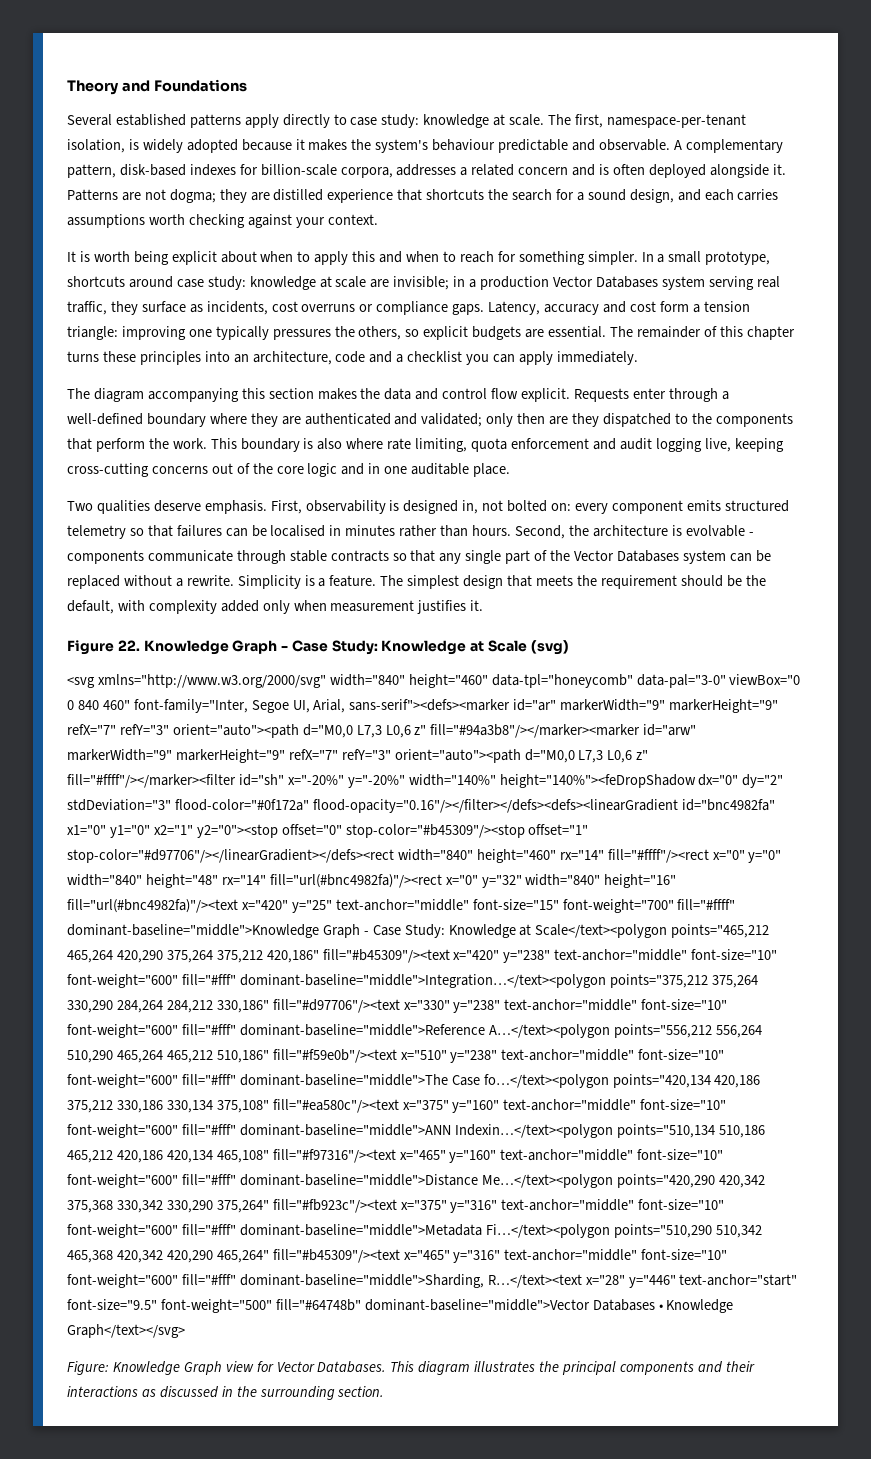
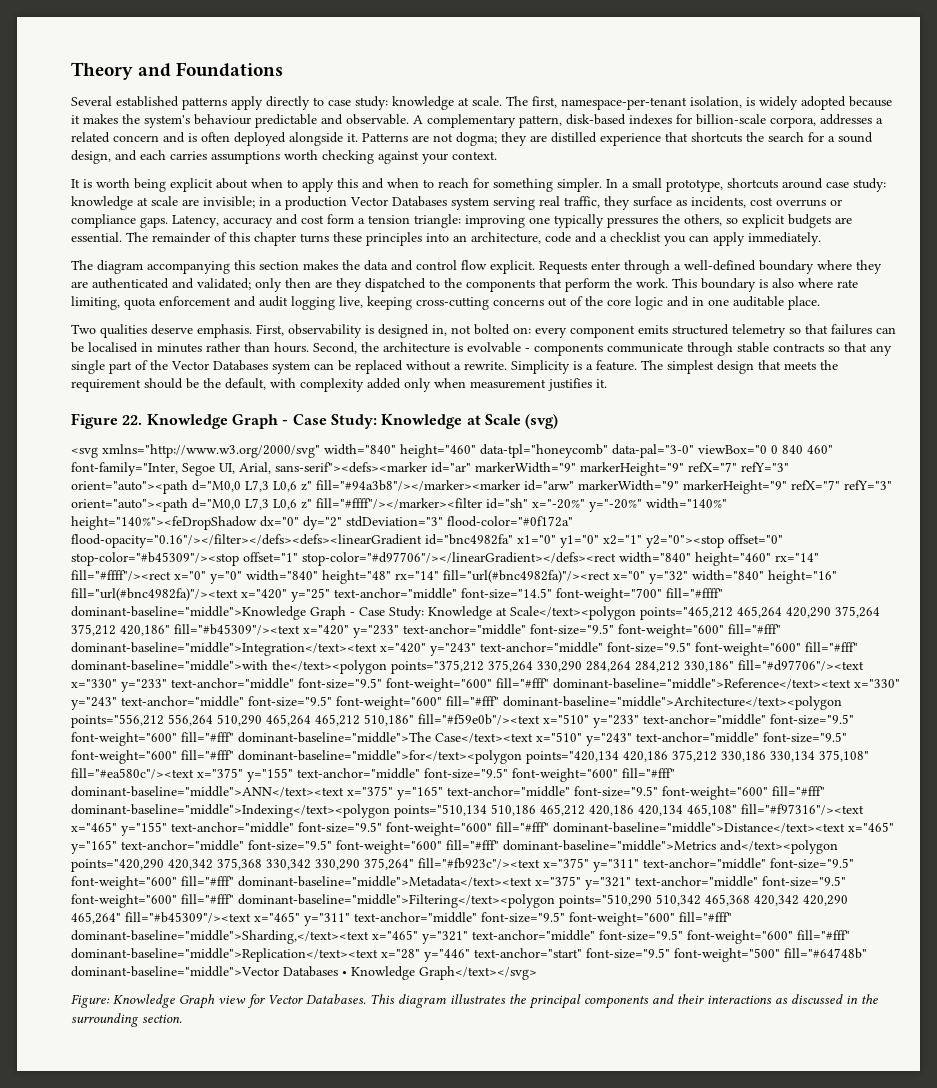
- <svg xmlns="http://www.w3.org/2000/svg" width="840" height="460" data-tpl="honeycomb" data-pal="3-0" viewBox="0 0 840 460" font-family="Inter, Segoe UI, Arial, sans-serif"><defs><marker id="ar" markerWidth="9" markerHeight="9" refX="7" refY="3" orient="auto"><path d="M0,0 L7,3 L0,6 z" fill="#94a3b8"/></marker><marker id="arw" markerWidth="9" markerHeight="9" refX="7" refY="3" orient="auto"><path d="M0,0 L7,3 L0,6 z" fill="#ffff"/></marker><filter id="sh" x="-20%" y="-20%" width="140%" height="140%"><feDropShadow dx="0" dy="2" stdDeviation="3" flood-color="#0f172a" flood-opacity="0.16"/></filter></defs><defs><linearGradient id="bnc4982fa" x1="0" y1="0" x2="1" y2="0"><stop offset="0" stop-color="#b45309"/><stop offset="1" stop-color="#d97706"/></linearGradient></defs><rect width="840" height="460" rx="14" fill="#ffff"/><rect x="0" y="0" width="840" height="48" rx="14" fill="url(#bnc4982fa)"/><rect x="0" y="32" width="840" height="16" fill="url(#bnc4982fa)"/><text x="420" y="25" text-anchor="middle" font-size="15" font-weight="700" fill="#ffff" dominant-baseline="middle">Knowledge Graph - Case Study:
+ <svg xmlns="http://www.w3.org/2000/svg" width="840" height="460" data-tpl="honeycomb" data-pal="3-0" viewBox="0 0 840 460" font-family="Inter, Segoe UI, Arial, sans-serif"><defs><marker id="ar" markerWidth="9" markerHeight="9" refX="7" refY="3" orient="auto"><path d="M0,0 L7,3 L0,6 z" fill="#94a3b8"/></marker><marker id="arw" markerWidth="9" markerHeight="9" refX="7" refY="3" orient="auto"><path d="M0,0 L7,3 L0,6 z" fill="#ffff"/></marker><filter id="sh" x="-20%" y="-20%" width="140%" height="140%"><feDropShadow dx="0" dy="2" stdDeviation="3" flood-color="#0f172a" flood-opacity="0.16"/></filter></defs><defs><linearGradient id="bnc4982fa" x1="0" y1="0" x2="1" y2="0"><stop offset="0" stop-color="#b45309"/><stop offset="1" stop-color="#d97706"/></linearGradient></defs><rect width="840" height="460" rx="14" fill="#ffff"/><rect x="0" y="0" width="840" height="48" rx="14" fill="url(#bnc4982fa)"/><rect x="0" y="32" width="840" height="16" fill="url(#bnc4982fa)"/><text x="420" y="25" text-anchor="middle" font-size="14.5" font-weight="700" fill="#ffff" dominant-baseline="middle">Knowledge Graph - Case Study:
- Knowledge at Scale</text><polygon points="465,212 465,264 420,290 375,264 375,212 420,186" fill="#b45309"/><text x="420" y="238" text-anchor="middle" font-size="10" font-weight="600" fill="#fff" dominant-baseline="middle">Integration…</text><polygon points="375,212 375,264 330,290 284,264 284,212 330,186" fill="#d97706"/><text x="330" y="238" text-anchor="middle" font-size="10" font-weight="600" fill="#fff" dominant-baseline="middle">Reference A…</text><polygon points="556,212 556,264 510,290 465,264 465,212 510,186" fill="#f59e0b"/><text x="510" y="238" text-anchor="middle" font-size="10" font-weight="600" fill="#fff" dominant-baseline="middle">The Case fo…</text><polygon points="420,134 420,186 375,212 330,186 330,134 375,108" fill="#ea580c"/><text x="375" y="160" text-anchor="middle" font-size="10" font-weight="600" fill="#fff" dominant-baseline="middle">ANN Indexin…</text><polygon points="510,134 510,186 465,212 420,186 420,134 465,108" fill="#f97316"/><text x="465" y="160" text-anchor="middle" font-size="10" font-weight="600" fill="#fff" dominant-baseline="middle">Distance Me…</text><polygon points="420,290 420,342 375,368 330,342 330,290 375,264" fill="#fb923c"/><text x="375" y="316" text-anchor="middle" font-size="10" font-weight="600" fill="#fff" dominant-baseline="middle">Metadata Fi…</text><polygon points="510,290 510,342 465,368 420,342 420,290 465,264" fill="#b45309"/><text x="465" y="316" text-anchor="middle" font-size="10" font-weight="600" fill="#fff" dominant-baseline="middle">Sharding, R…</text><text x="28" y="446" text-anchor="start" font-size="9.5" font-weight="500" fill="#64748b" dominant-baseline="middle">Vector Databases • Knowledge Graph</text></svg>
+ Knowledge at Scale</text><polygon points="465,212 465,264 420,290 375,264 375,212 420,186" fill="#b45309"/><text x="420" y="233" text-anchor="middle" font-size="9.5" font-weight="600" fill="#fff" dominant-baseline="middle">Integration</text><text x="420" y="243" text-anchor="middle" font-size="9.5" font-weight="600" fill="#fff" dominant-baseline="middle">with the</text><polygon points="375,212 375,264 330,290 284,264 284,212 330,186" fill="#d97706"/><text x="330" y="233" text-anchor="middle" font-size="9.5" font-weight="600" fill="#fff" dominant-baseline="middle">Reference</text><text x="330" y="243" text-anchor="middle" font-size="9.5" font-weight="600" fill="#fff" dominant-baseline="middle">Architecture</text><polygon points="556,212 556,264 510,290 465,264 465,212 510,186" fill="#f59e0b"/><text x="510" y="233" text-anchor="middle" font-size="9.5" font-weight="600" fill="#fff" dominant-baseline="middle">The Case</text><text x="510" y="243" text-anchor="middle" font-size="9.5" font-weight="600" fill="#fff" dominant-baseline="middle">for</text><polygon points="420,134 420,186 375,212 330,186 330,134 375,108" fill="#ea580c"/><text x="375" y="155" text-anchor="middle" font-size="9.5" font-weight="600" fill="#fff" dominant-baseline="middle">ANN</text><text x="375" y="165" text-anchor="middle" font-size="9.5" font-weight="600" fill="#fff" dominant-baseline="middle">Indexing</text><polygon points="510,134 510,186 465,212 420,186 420,134 465,108" fill="#f97316"/><text x="465" y="155" text-anchor="middle" font-size="9.5" font-weight="600" fill="#fff" dominant-baseline="middle">Distance</text><text x="465" y="165" text-anchor="middle" font-size="9.5" font-weight="600" fill="#fff" dominant-baseline="middle">Metrics and</text><polygon points="420,290 420,342 375,368 330,342 330,290 375,264" fill="#fb923c"/><text x="375" y="311" text-anchor="middle" font-size="9.5" font-weight="600" fill="#fff" dominant-baseline="middle">Metadata</text><text x="375" y="321" text-anchor="middle" font-size="9.5" font-weight="600" fill="#fff" dominant-baseline="middle">Filtering</text><polygon points="510,290 510,342 465,368 420,342 420,290 465,264" fill="#b45309"/><text x="465" y="311" text-anchor="middle" font-size="9.5" font-weight="600" fill="#fff" dominant-baseline="middle">Sharding,</text><text x="465" y="321" text-anchor="middle" font-size="9.5" font-weight="600" fill="#fff" dominant-baseline="middle">Replication</text><text x="28" y="446" text-anchor="start" font-size="9.5" font-weight="500" fill="#64748b" dominant-baseline="middle">Vector Databases • Knowledge Graph</text></svg>

